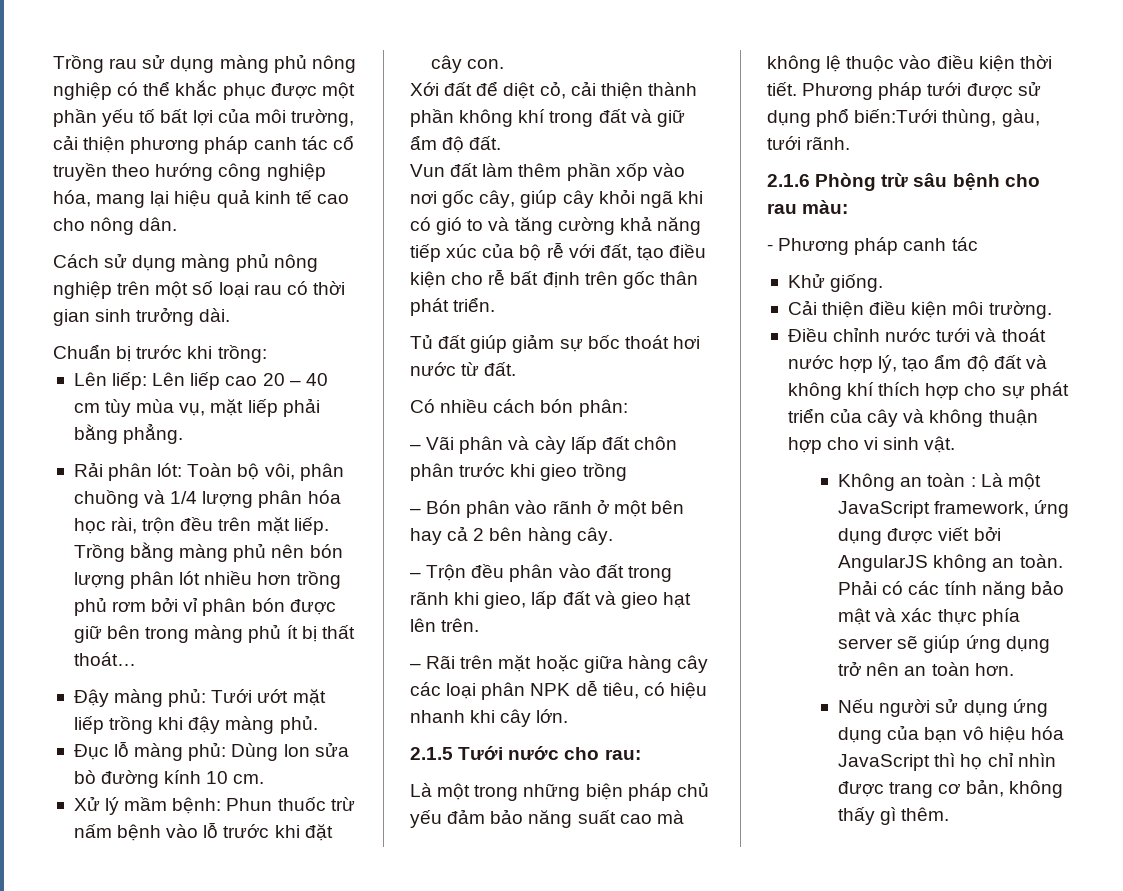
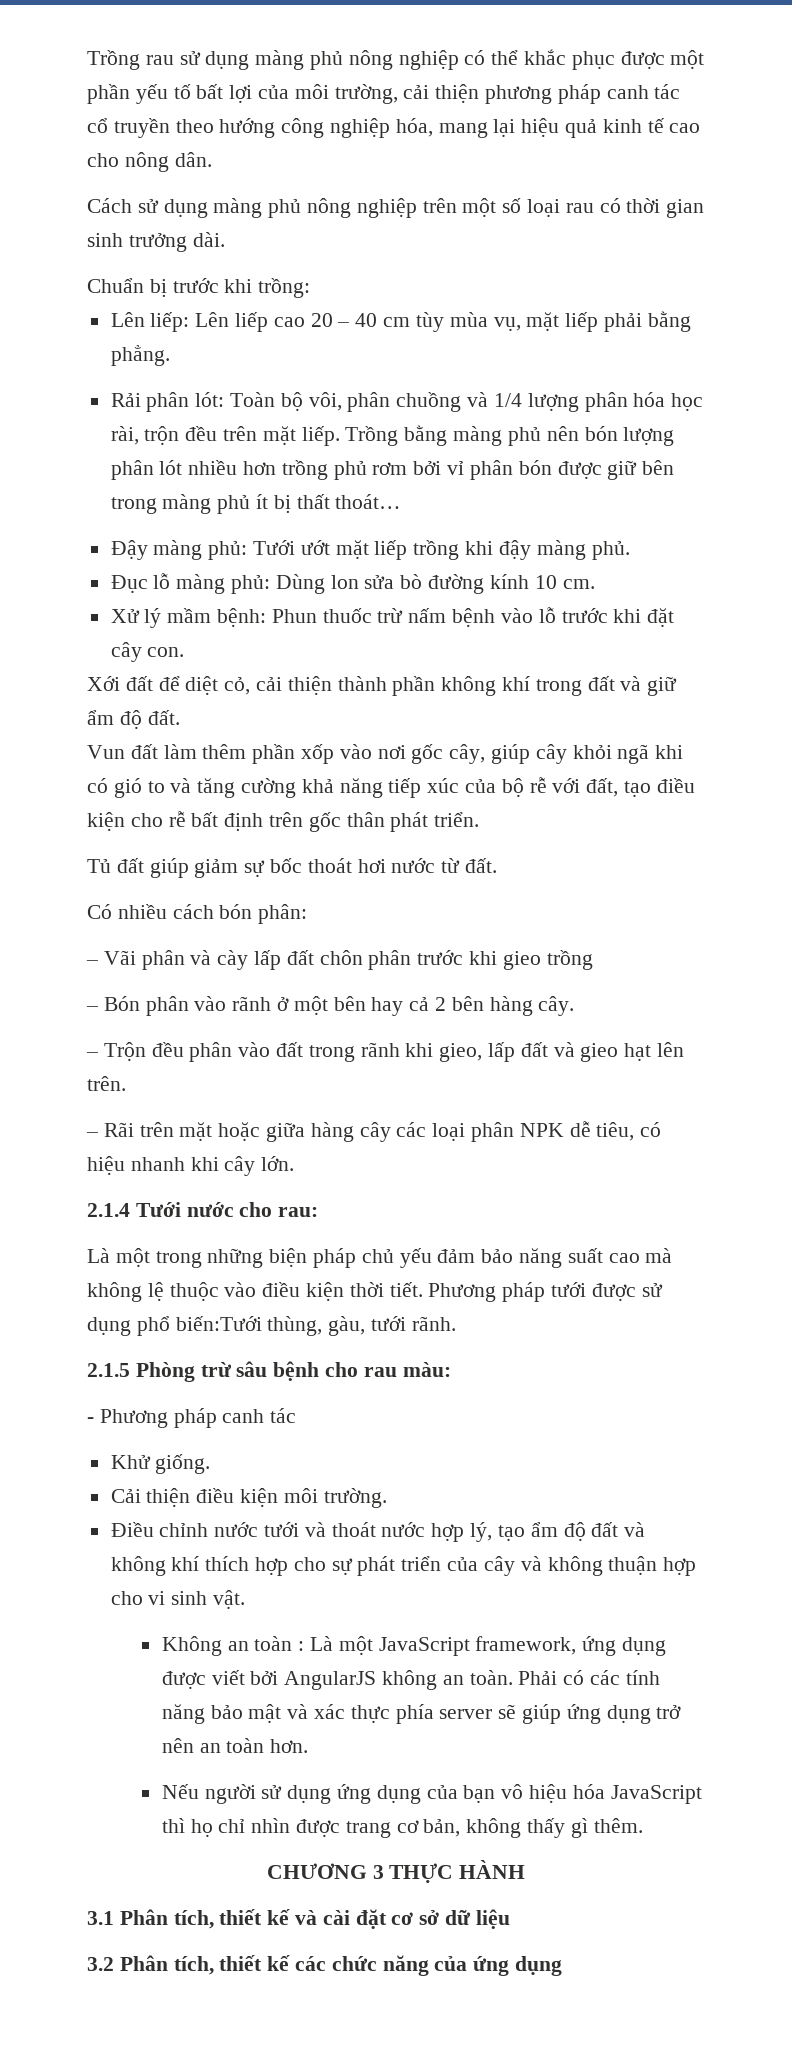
- 2.1.5 Tưới nước cho rau:
+ 2.1.4 Tưới nước cho rau:
- 2.1.6 Phòng trừ sâu bệnh cho rau màu:
+ 2.1.5 Phòng trừ sâu bệnh cho rau màu:
+ CHƯƠNG 3 THỰC HÀNH
+ 3.1 Phân tích, thiết kế và cài đặt cơ sở dữ liệu
+ 3.2 Phân tích, thiết kế các chức năng của ứng dụng

